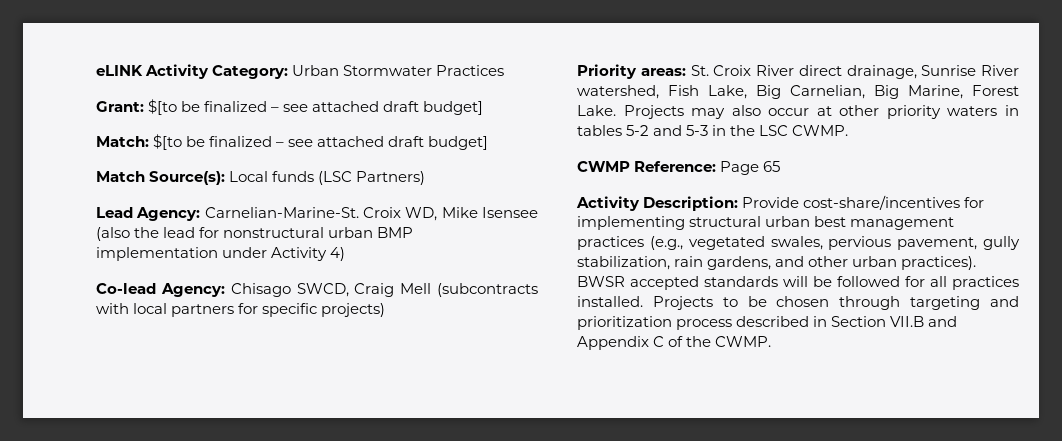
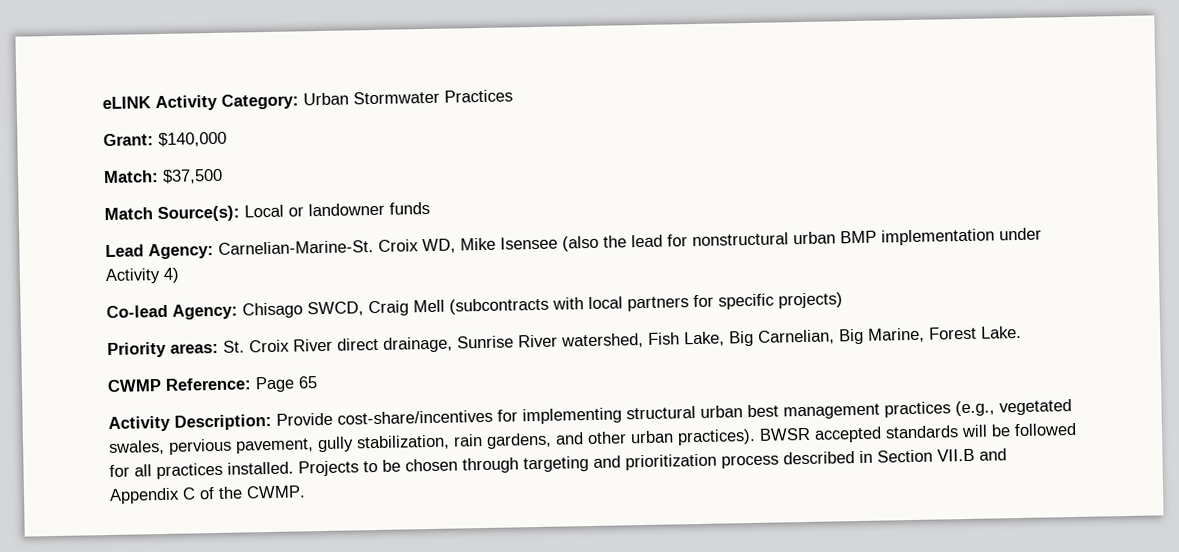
- Grant: $[to be finalized – see attached draft budget]
- Match: $[to be finalized – see attached draft budget]
+ Grant: $140,000
+ Match: $37,500
- Match Source(s): Local funds (LSC Partners)
+ Match Source(s): Local or landowner funds
- Projects may also occur at other priority waters in tables 5-2 and 5-3 in the LSC CWMP.

